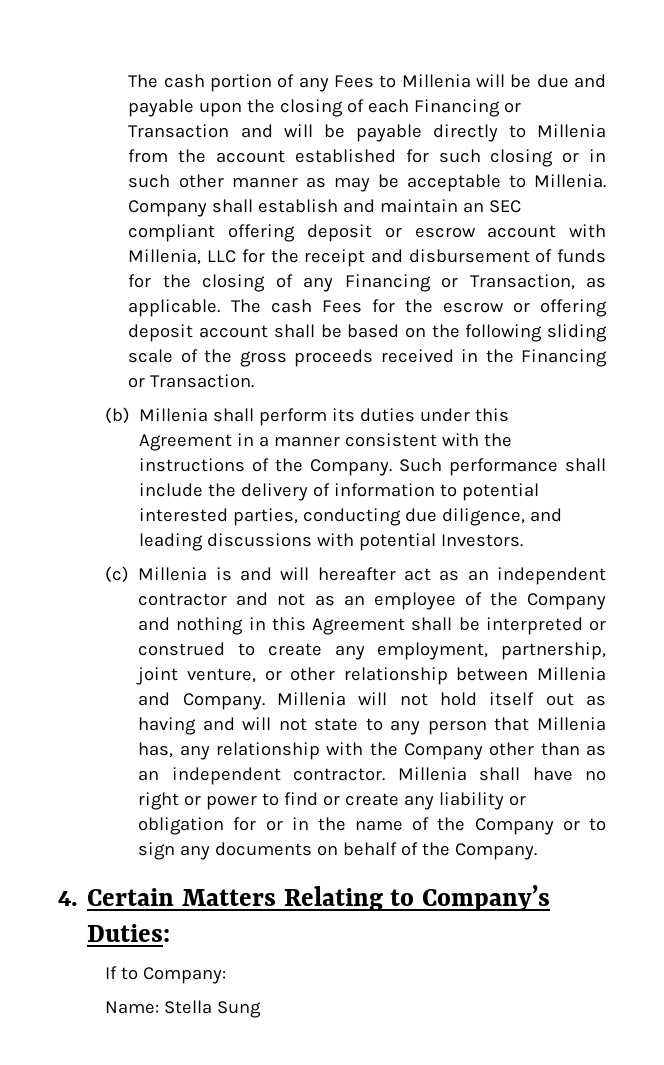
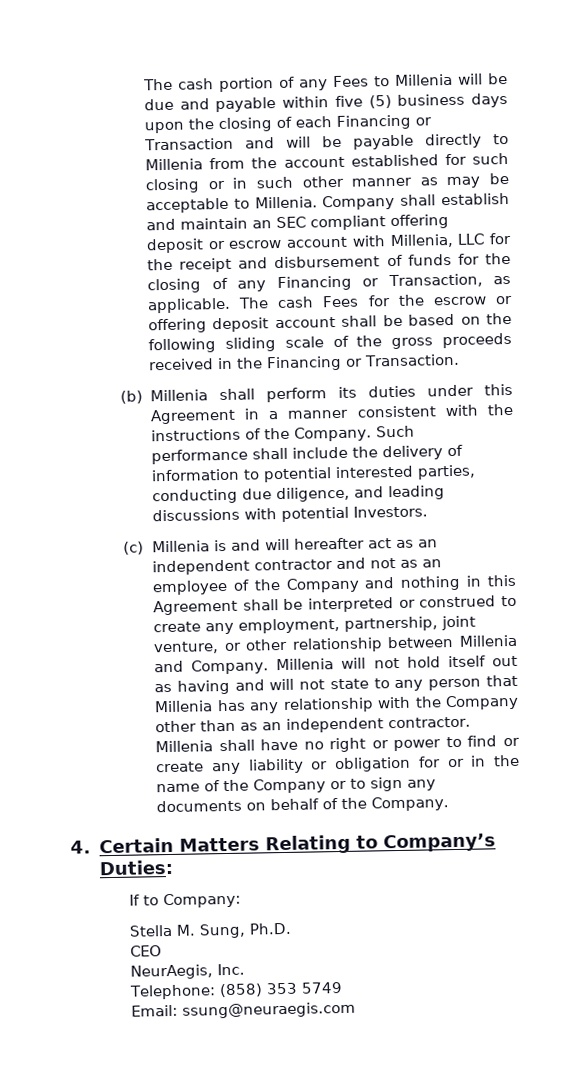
- The cash portion of any Fees to Millenia will be due and payable upon the closing of each Financing or Transaction and will be payable directly to Millenia from the account established for such closing or in such other manner as may be acceptable to Millenia.
+ The cash portion of any Fees to Millenia will be due and payable within five (5) business days upon the closing of each Financing or Transaction and will be payable directly to Millenia from the account established for such closing or in such other manner as may be acceptable to Millenia.
- Millenia will not hold itself out as having and will not state to any person that Millenia has, any relationship with the Company other than as an independent contractor.
+ Millenia will not hold itself out as having and will not state to any person that Millenia has any relationship with the Company other than as an independent contractor.
- Name: Stella Sung
+ Stella M. Sung, Ph.D.
+ CEO
+ NeurAegis, Inc.
+ Telephone: (858) 353 5749
+ Email: ssung@neuraegis.com

